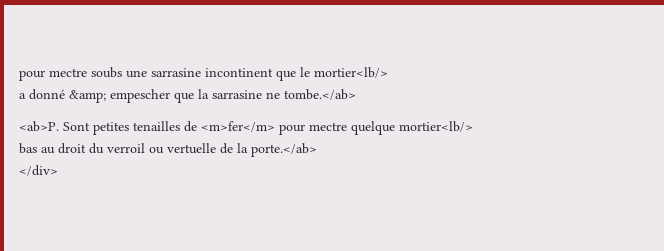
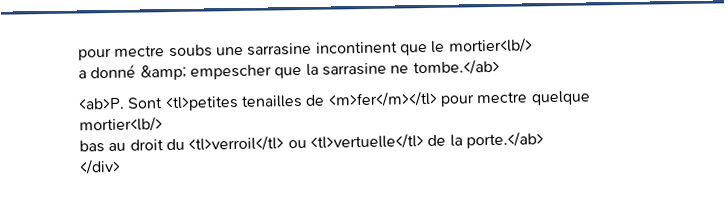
- Sont petites tenailles de <m>fer</m> pour mectre quelque mortier<lb/>
+ Sont <tl>petites tenailles de <m>fer</m></tl> pour mectre quelque mortier<lb/>
- bas au droit du verroil ou vertuelle de la porte.</ab>
+ bas au droit du <tl>verroil</tl> ou <tl>vertuelle</tl> de la porte.</ab>

